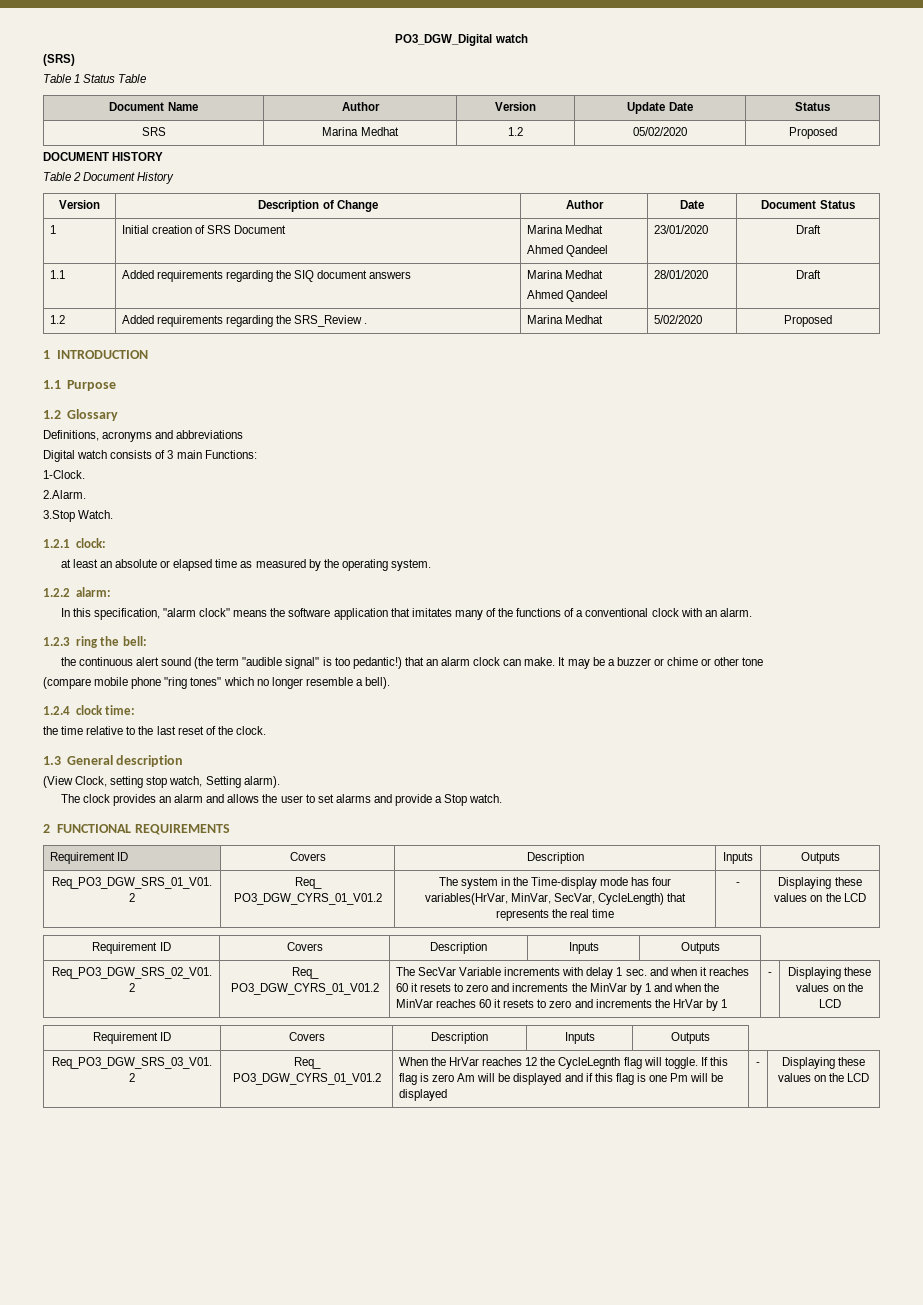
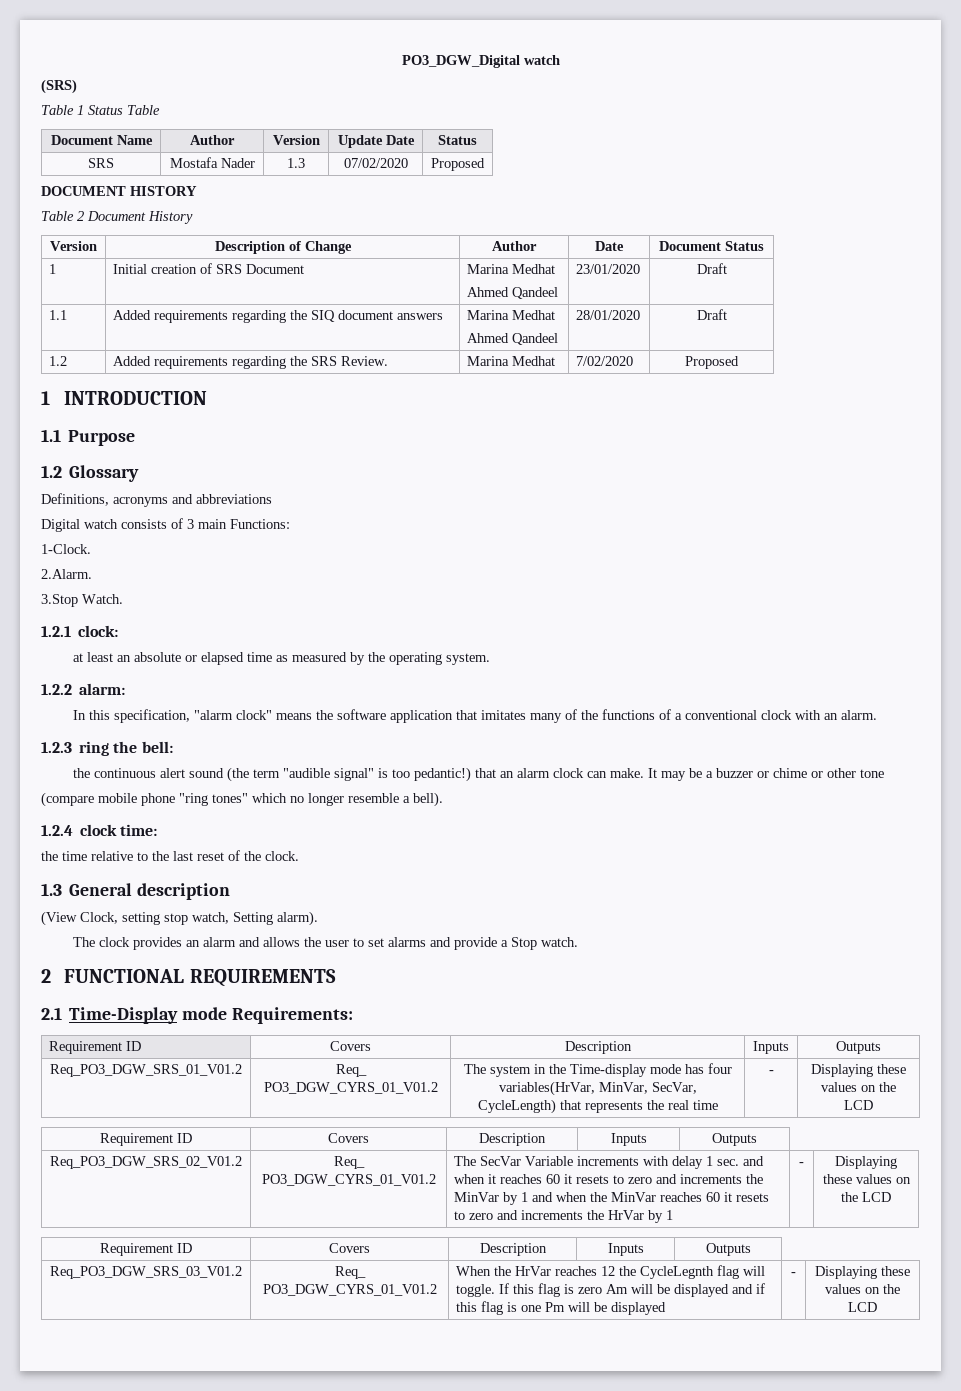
- SRS | Marina Medhat | 1.2 | 05/02/2020 | Proposed
+ SRS | Mostafa Nader | 1.3 | 07/02/2020 | Proposed
- 1.2 | Added requirements regarding the SRS_Review . | Marina Medhat | 5/02/2020 | Proposed
+ 1.2 | Added requirements regarding the SRS Review. | Marina Medhat | 7/02/2020 | Proposed
+ 2.1 Time-Display mode Requirements:

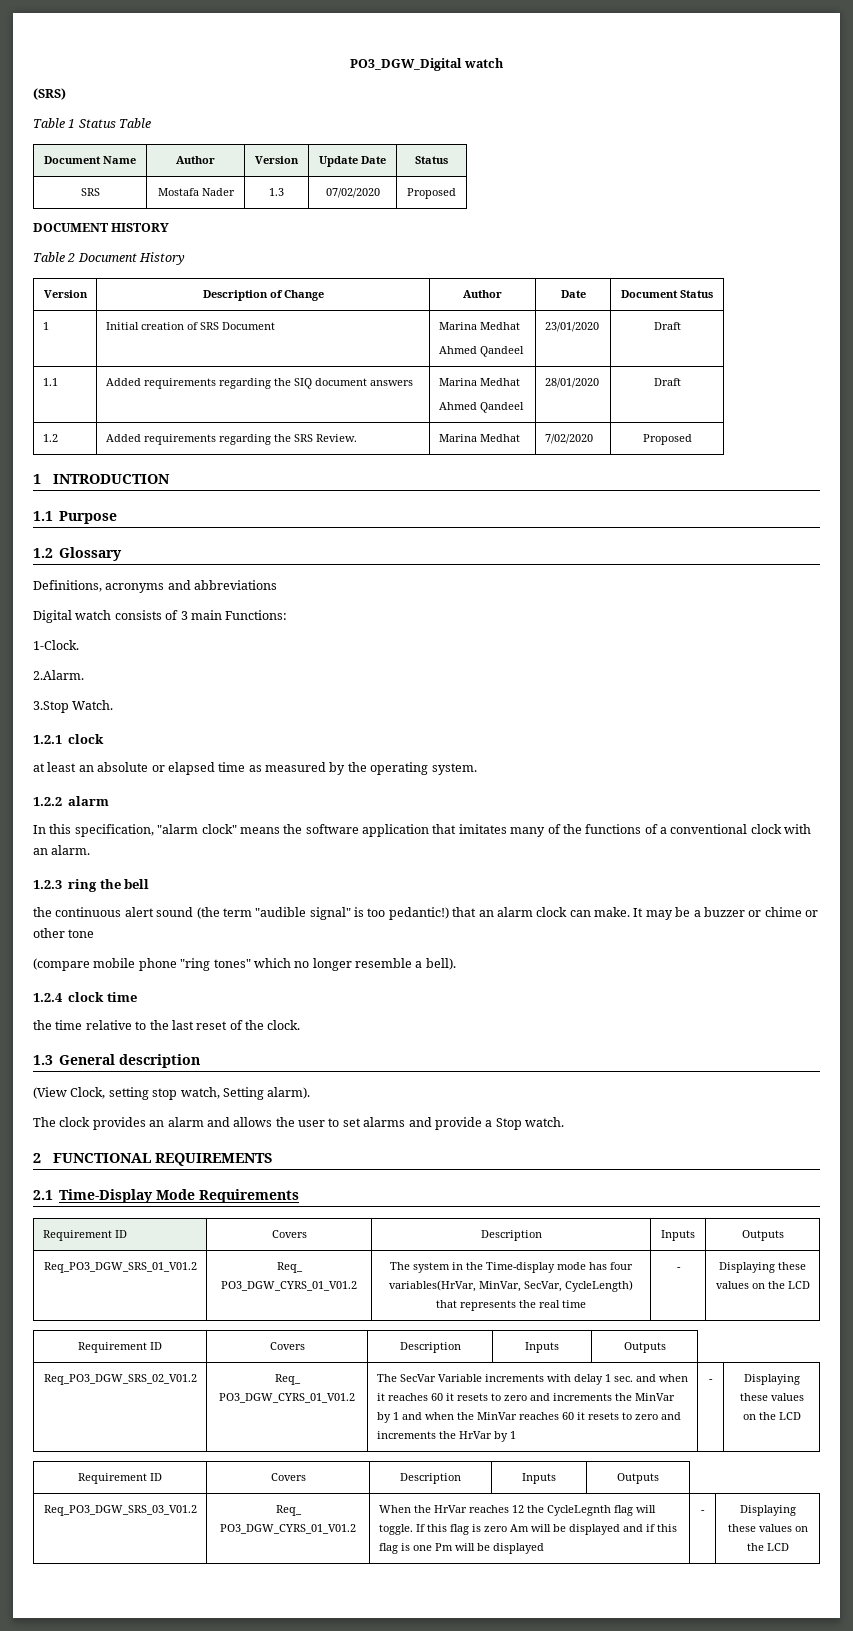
- 1.2.1 clock:
+ 1.2.1 clock
- 1.2.2 alarm:
+ 1.2.2 alarm
- 1.2.3 ring the bell:
+ 1.2.3 ring the bell
- 1.2.4 clock time:
+ 1.2.4 clock time
- 2.1 Time-Display mode Requirements:
+ 2.1 Time-Display Mode Requirements

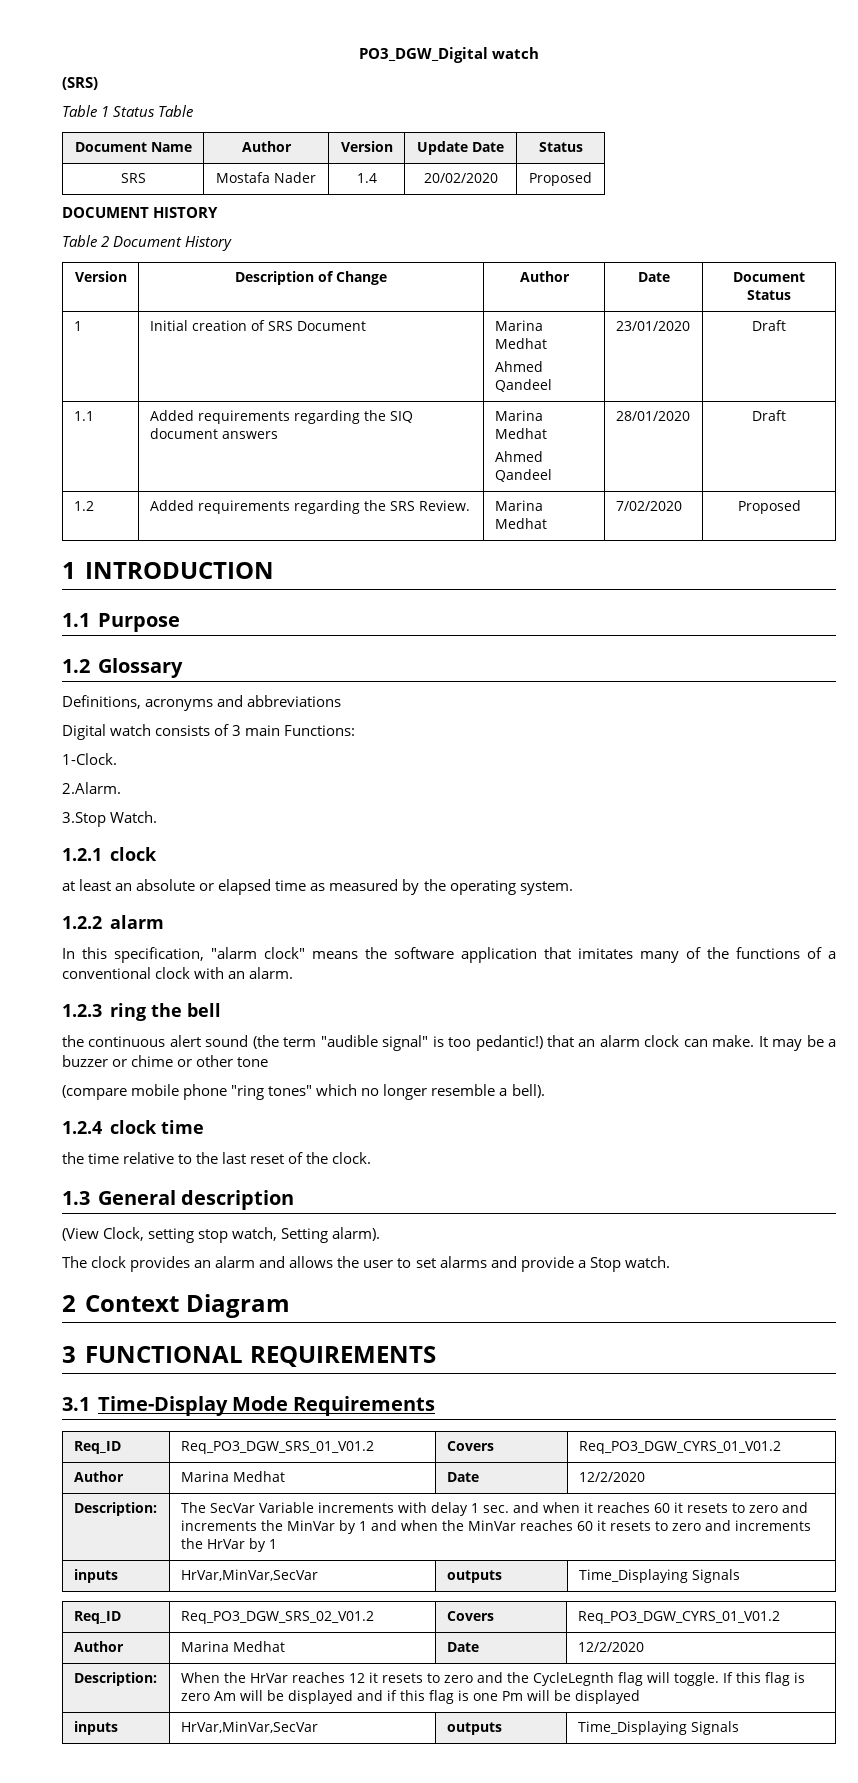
- SRS | Mostafa Nader | 1.3 | 07/02/2020 | Proposed
+ SRS | Mostafa Nader | 1.4 | 20/02/2020 | Proposed
- 2 FUNCTIONAL REQUIREMENTS
+ 2 Context Diagram
+ 3 FUNCTIONAL REQUIREMENTS
- 2.1 Time-Display Mode Requirements
- Requirement ID | Covers | Description | Inputs | Outputs
- Req_PO3_DGW_SRS_01_V01.2 | Req_ PO3_DGW_CYRS_01_V01.2 | The system in the Time-display mode has four variables(HrVar, MinVar, SecVar, CycleLength) that represents the real time | - | Displaying these values on the LCD
- Requirement ID | Covers | Description | Inputs | Outputs
- Req_PO3_DGW_SRS_02_V01.2 | Req_ PO3_DGW_CYRS_01_V01.2 | The SecVar Variable increments with delay 1 sec. and when it reaches 60 it resets to zero and increments the MinVar by 1 and when the MinVar reaches 60 it resets to zero and increments the HrVar by 1 | - | Displaying these values on the LCD
- Requirement ID | Covers | Description | Inputs | Outputs
- Req_PO3_DGW_SRS_03_V01.2 | Req_ PO3_DGW_CYRS_01_V01.2 | When the HrVar reaches 12 the CycleLegnth flag will toggle. If this flag is zero Am will be displayed and if this flag is one Pm will be displayed | - | Displaying these values on the LCD
+ 3.1 Time-Display Mode Requirements
+ Req_ID | Req_PO3_DGW_SRS_01_V01.2 | Covers | Req_PO3_DGW_CYRS_01_V01.2
+ Author | Marina Medhat | Date | 12/2/2020
+ Description: | The SecVar Variable increments with delay 1 sec. and when it reaches 60 it resets to zero and increments the MinVar by 1 and when the MinVar reaches 60 it resets to zero and increments the HrVar by 1
+ inputs | HrVar,MinVar,SecVar | outputs | Time_Displaying Signals
+ Req_ID | Req_PO3_DGW_SRS_02_V01.2 | Covers | Req_PO3_DGW_CYRS_01_V01.2
+ Author | Marina Medhat | Date | 12/2/2020
+ Description: | When the HrVar reaches 12 it resets to zero and the CycleLegnth flag will toggle. If this flag is zero Am will be displayed and if this flag is one Pm will be displayed
+ inputs | HrVar,MinVar,SecVar | outputs | Time_Displaying Signals

